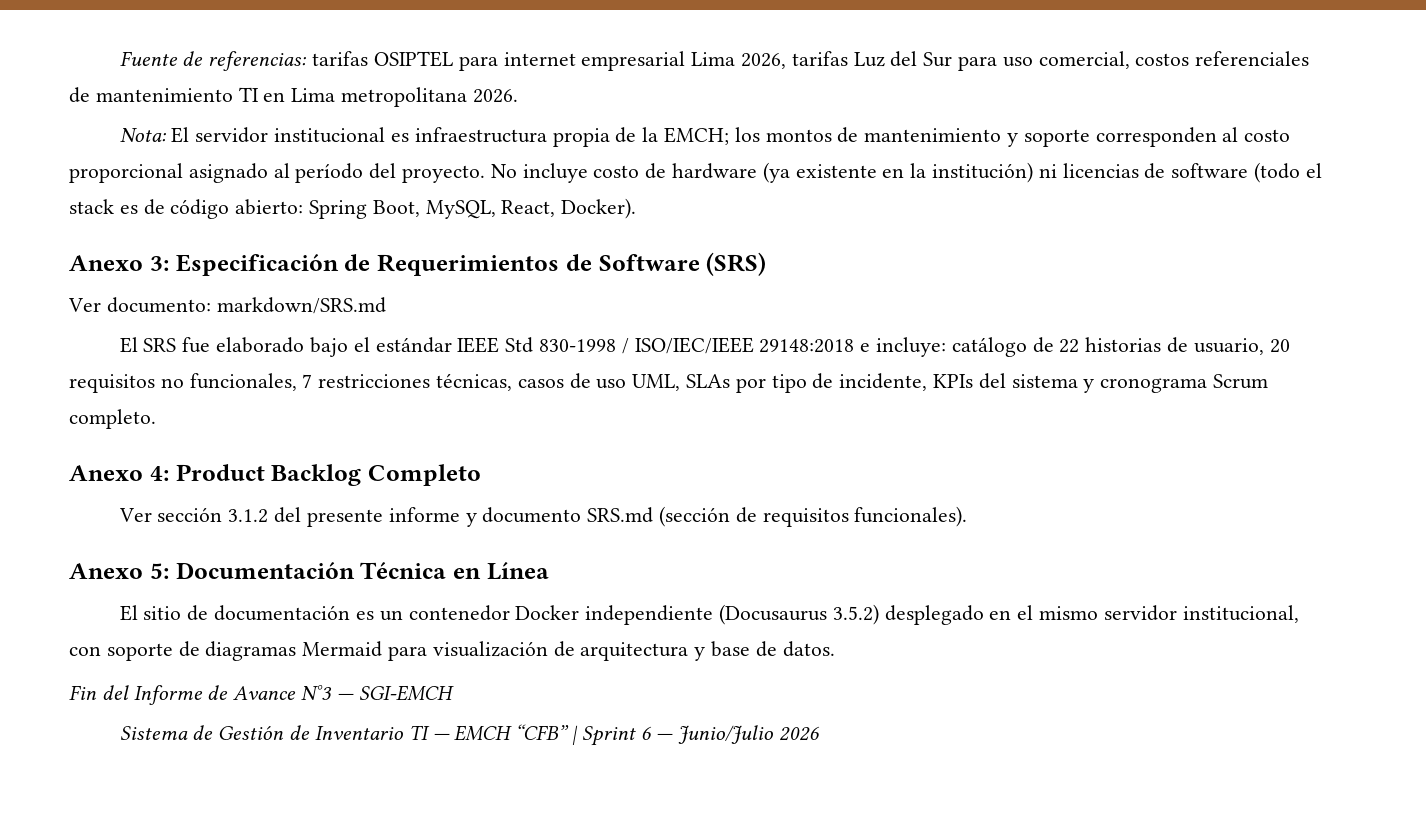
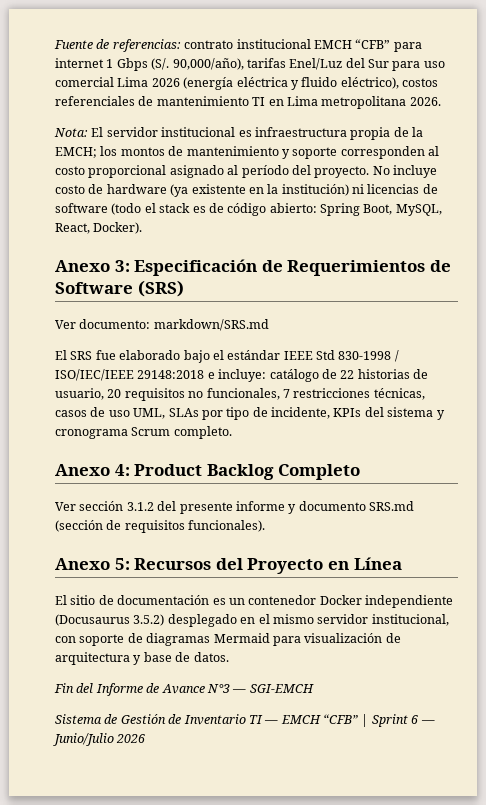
- Fuente de referencias: tarifas OSIPTEL para internet empresarial Lima 2026, tarifas Luz del Sur para uso comercial, costos referenciales de mantenimiento TI en Lima metropolitana 2026.
+ Fuente de referencias: contrato institucional EMCH “CFB” para internet 1 Gbps (S/. 90,000/año), tarifas Enel/Luz del Sur para uso comercial Lima 2026 (energía eléctrica y fluido eléctrico), costos referenciales de mantenimiento TI en Lima metropolitana 2026.
- Anexo 5: Documentación Técnica en Línea
+ Anexo 5: Recursos del Proyecto en Línea

